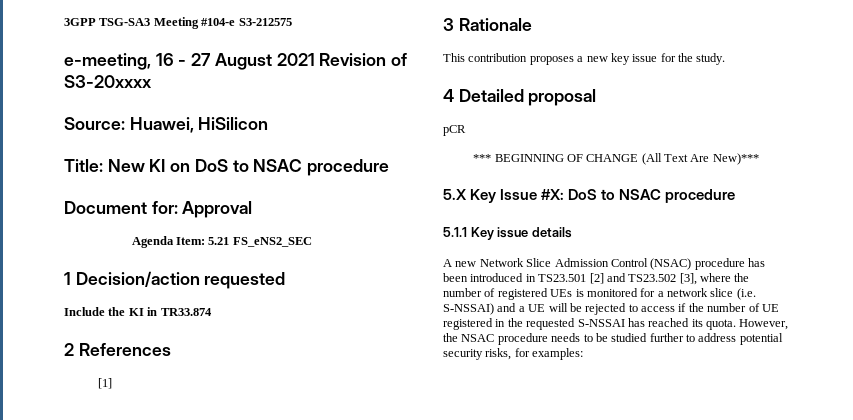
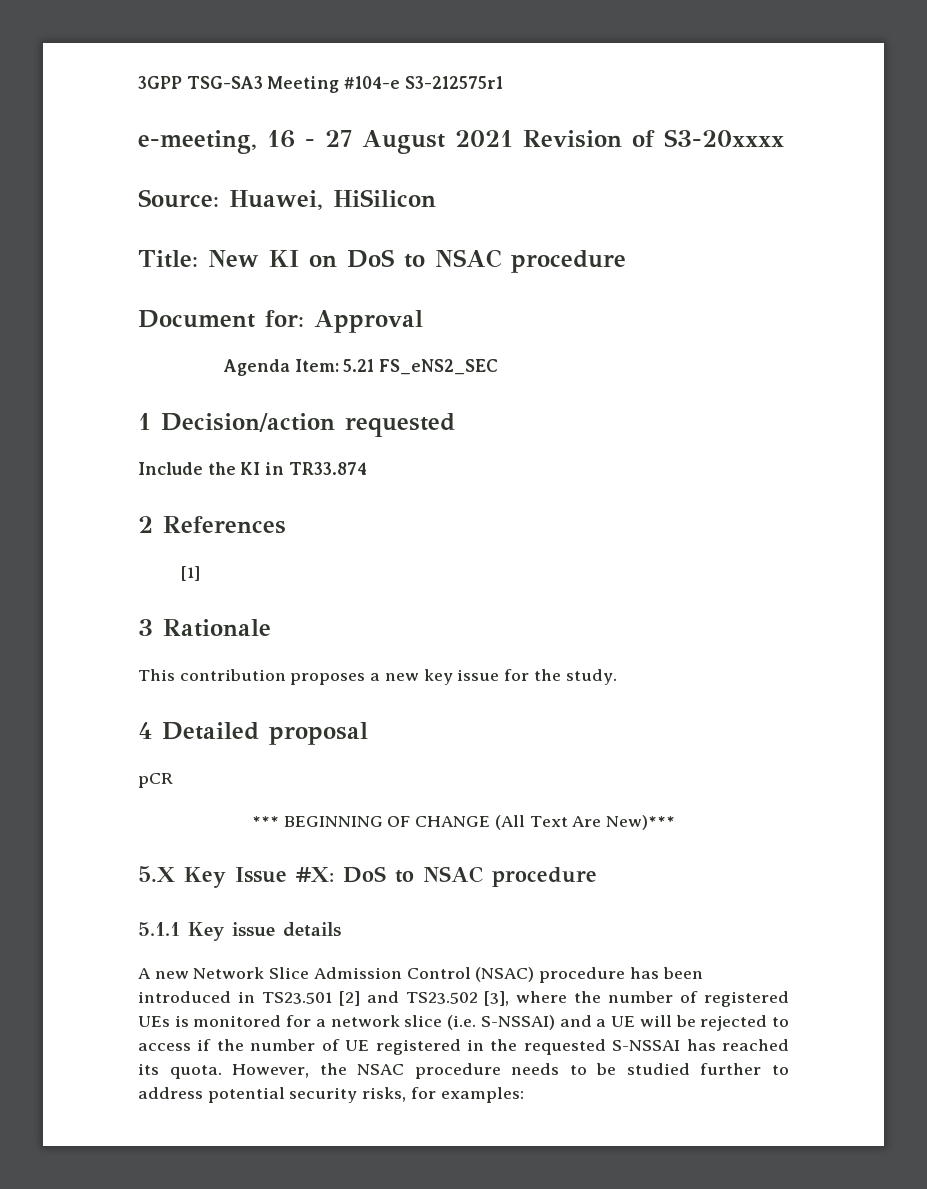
- 3GPP TSG-SA3 Meeting #104-e S3-212575
+ 3GPP TSG-SA3 Meeting #104-e S3-212575r1

